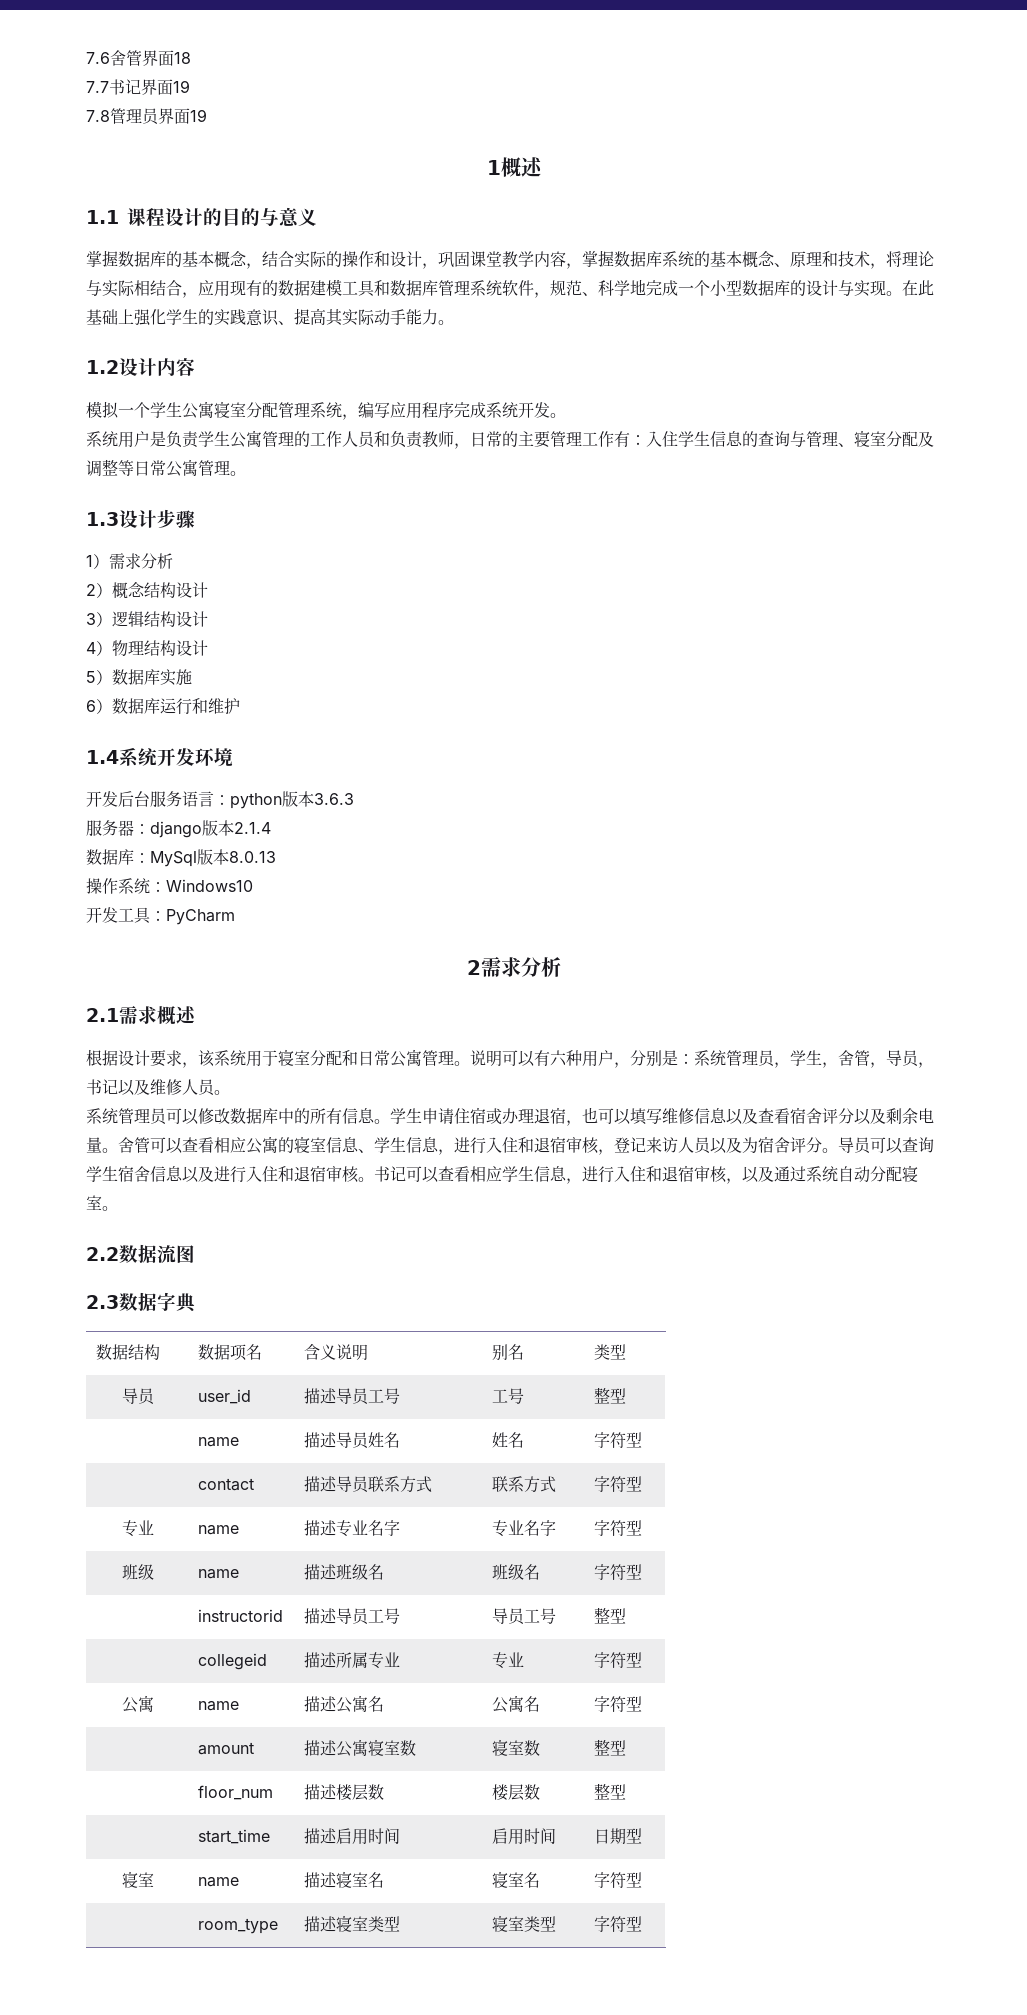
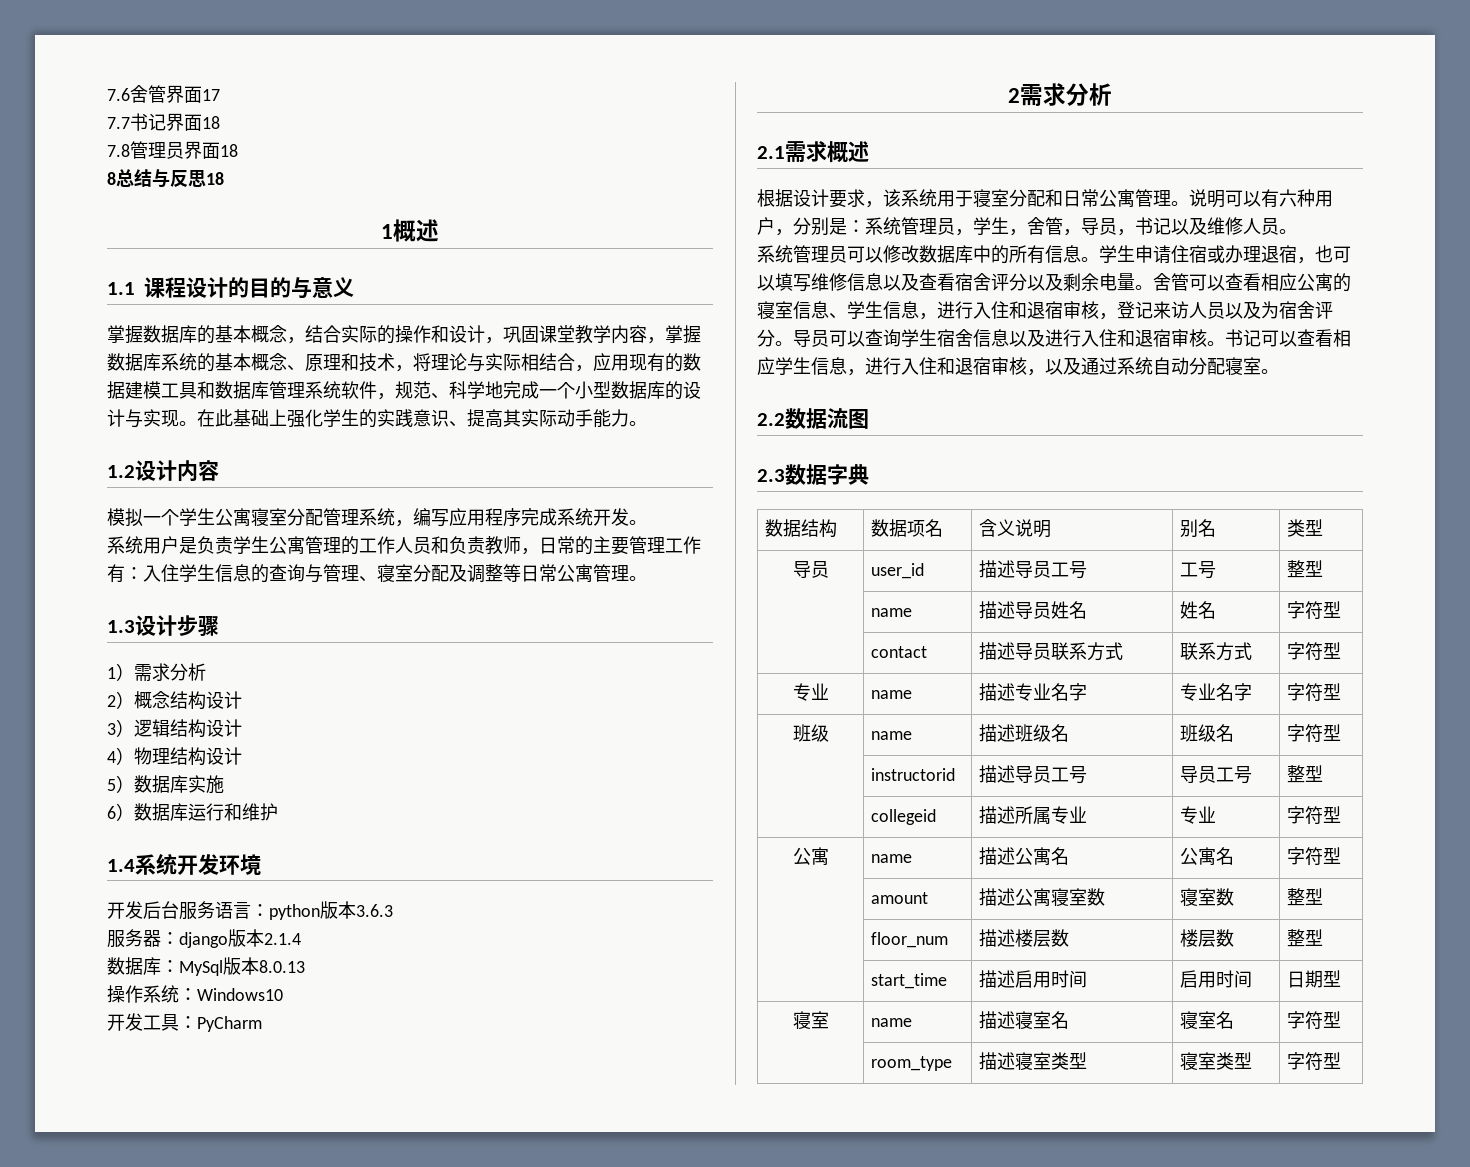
- 7.6舍管界面18
+ 7.6舍管界面17
- 7.7书记界面19
+ 7.7书记界面18
- 7.8管理员界面19
+ 7.8管理员界面18
+ 8总结与反思18

